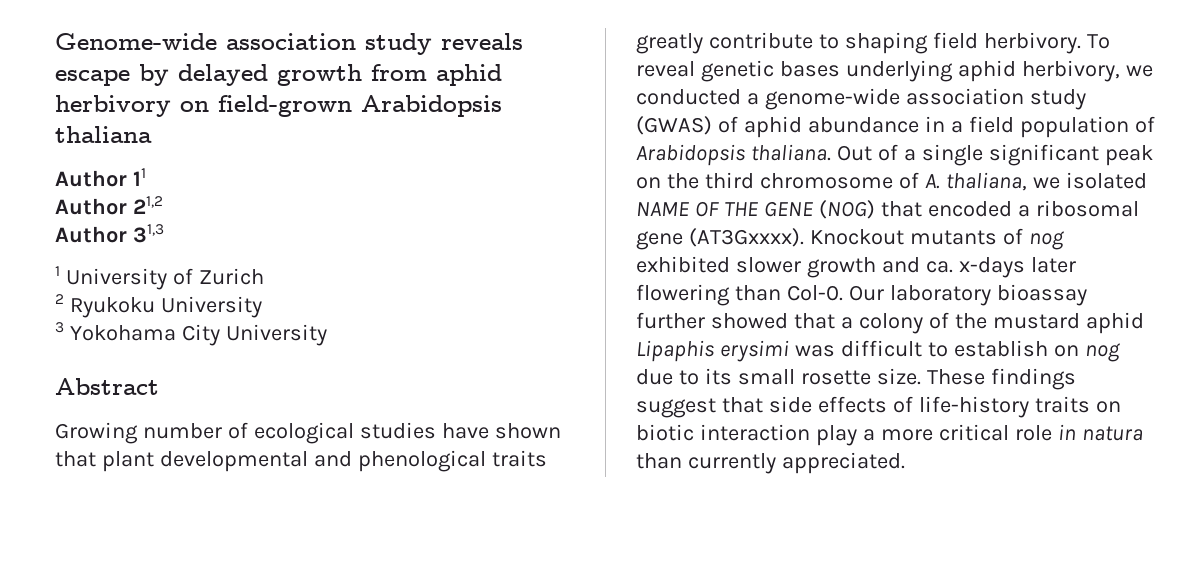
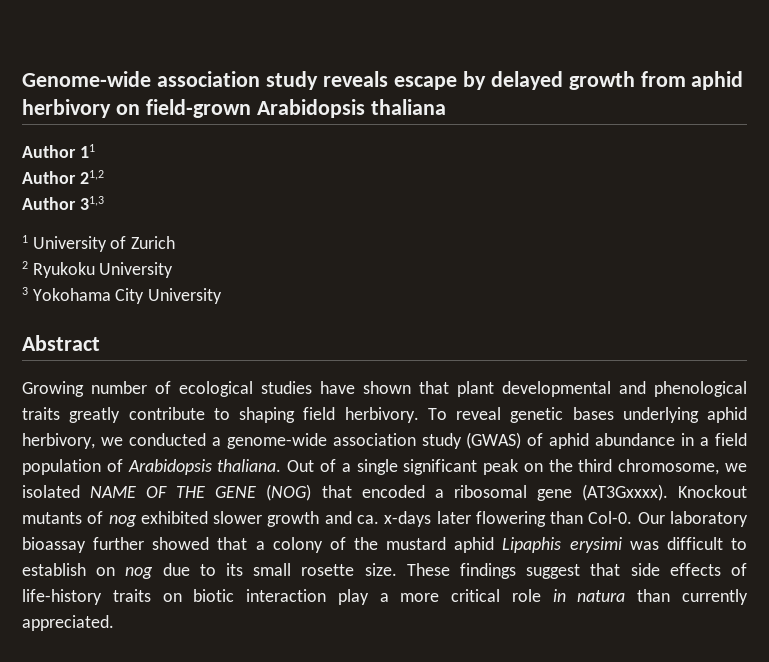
- Out of a single significant peak on the third chromosome of A. thaliana, we isolated NAME OF THE GENE (NOG) that encoded a ribosomal gene (AT3Gxxxx).
+ Out of a single significant peak on the third chromosome, we isolated NAME OF THE GENE (NOG) that encoded a ribosomal gene (AT3Gxxxx).

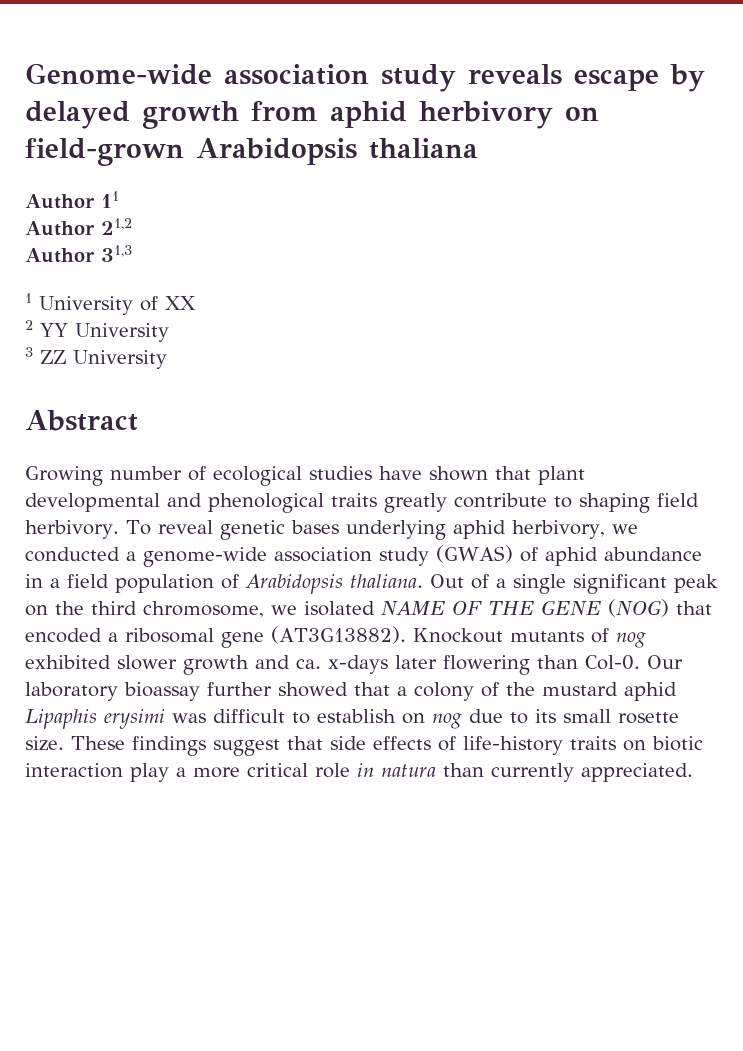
- 1 University of Zurich
+ 1 University of XX
- 2 Ryukoku University
+ 2 YY University
- 3 Yokohama City University
+ 3 ZZ University
- Out of a single significant peak on the third chromosome, we isolated NAME OF THE GENE (NOG) that encoded a ribosomal gene (AT3Gxxxx).
+ Out of a single significant peak on the third chromosome, we isolated NAME OF THE GENE (NOG) that encoded a ribosomal gene (AT3G13882).

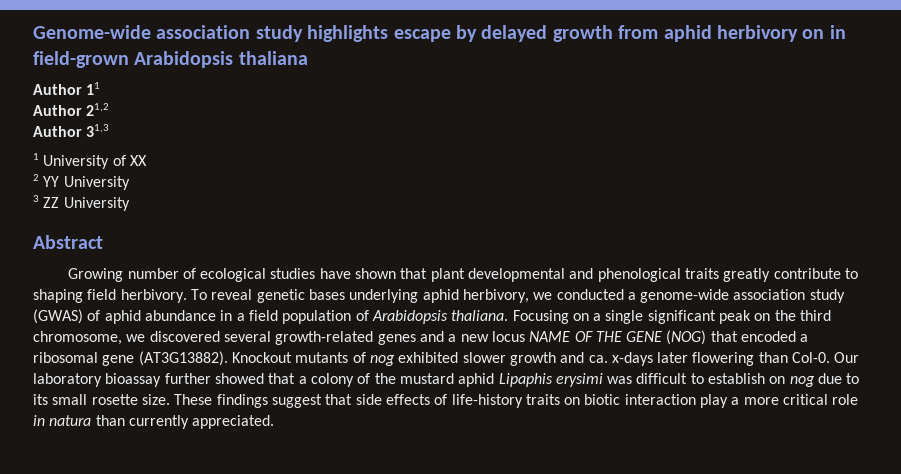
- Genome-wide association study reveals escape by delayed growth from aphid herbivory on field-grown Arabidopsis thaliana
+ Genome-wide association study highlights escape by delayed growth from aphid herbivory on in field-grown Arabidopsis thaliana
- Out of a single significant peak on the third chromosome, we isolated NAME OF THE GENE (NOG) that encoded a ribosomal gene (AT3G13882).
+ Focusing on a single significant peak on the third chromosome, we discovered several growth-related genes and a new locus NAME OF THE GENE (NOG) that encoded a ribosomal gene (AT3G13882).

